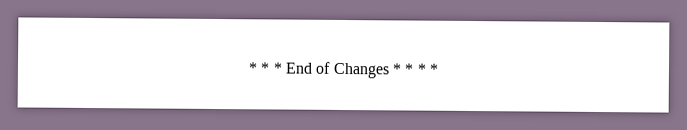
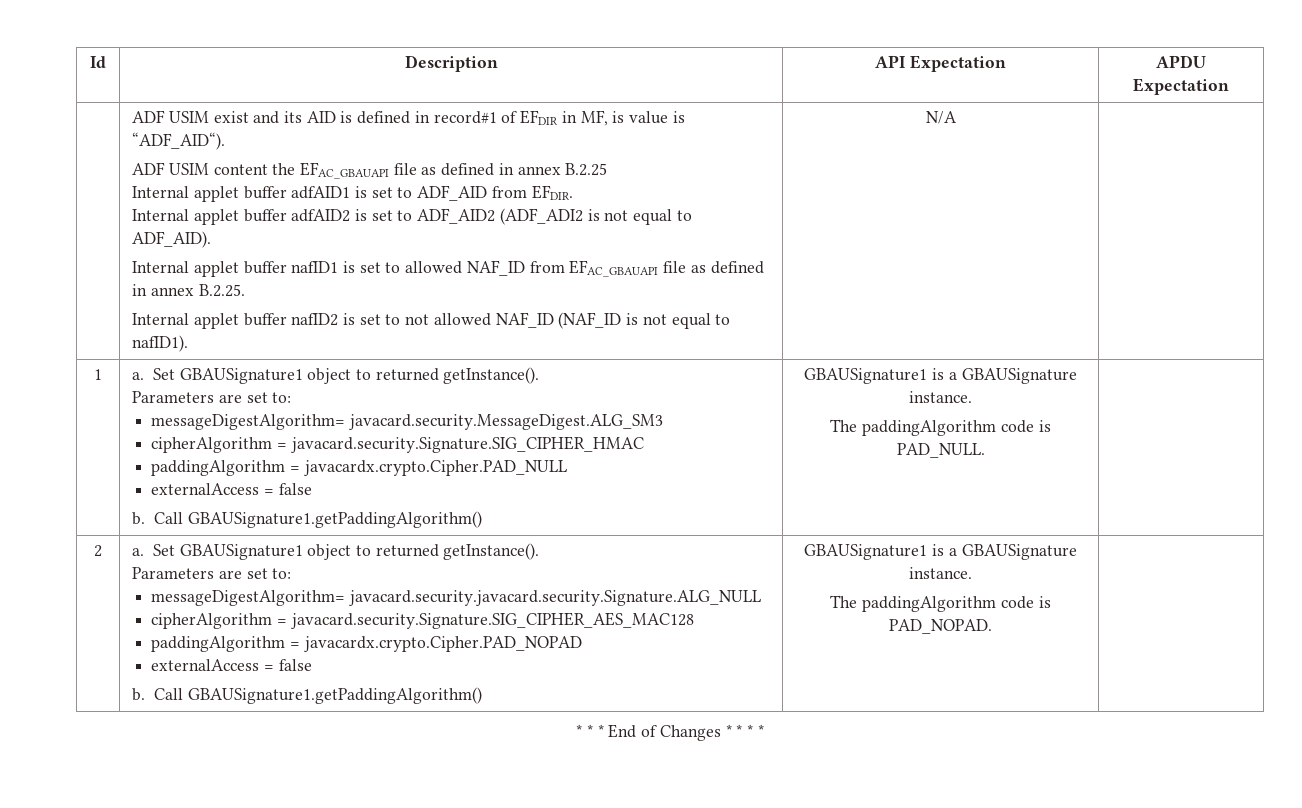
+ Id | Description | API Expectation | APDU Expectation
+ | ADF USIM exist and its AID is defined in record#1 of EFDIR in MF, is value is “ADF_AID“).
+ ADF USIM content the EFAC_GBAUAPI file as defined in annex B.2.25
+ Internal applet buffer adfAID1 is set to ADF_AID from EFDIR.
+ Internal applet buffer adfAID2 is set to ADF_AID2 (ADF_ADI2 is not equal to ADF_AID).
+ Internal applet buffer nafID1 is set to allowed NAF_ID from EFAC_GBAUAPI file as defined in annex B.2.25.
+ Internal applet buffer nafID2 is set to not allowed NAF_ID (NAF_ID is not equal to nafID1). | N/A |
+ 1 | a. Set GBAUSignature1 object to returned getInstance().
+ Parameters are set to:
+ messageDigestAlgorithm= javacard.security.MessageDigest.ALG_SM3
+ cipherAlgorithm = javacard.security.Signature.SIG_CIPHER_HMAC
+ paddingAlgorithm = javacardx.crypto.Cipher.PAD_NULL
+ externalAccess = false
+ b. Call GBAUSignature1.getPaddingAlgorithm() | GBAUSignature1 is a GBAUSignature instance.
+ The paddingAlgorithm code is PAD_NULL. |
+ 2 | a. Set GBAUSignature1 object to returned getInstance().
+ Parameters are set to:
+ messageDigestAlgorithm= javacard.security.javacard.security.Signature.ALG_NULL
+ cipherAlgorithm = javacard.security.Signature.SIG_CIPHER_AES_MAC128
+ paddingAlgorithm = javacardx.crypto.Cipher.PAD_NOPAD
+ externalAccess = false
+ b. Call GBAUSignature1.getPaddingAlgorithm() | GBAUSignature1 is a GBAUSignature instance.
+ The paddingAlgorithm code is PAD_NOPAD. |

